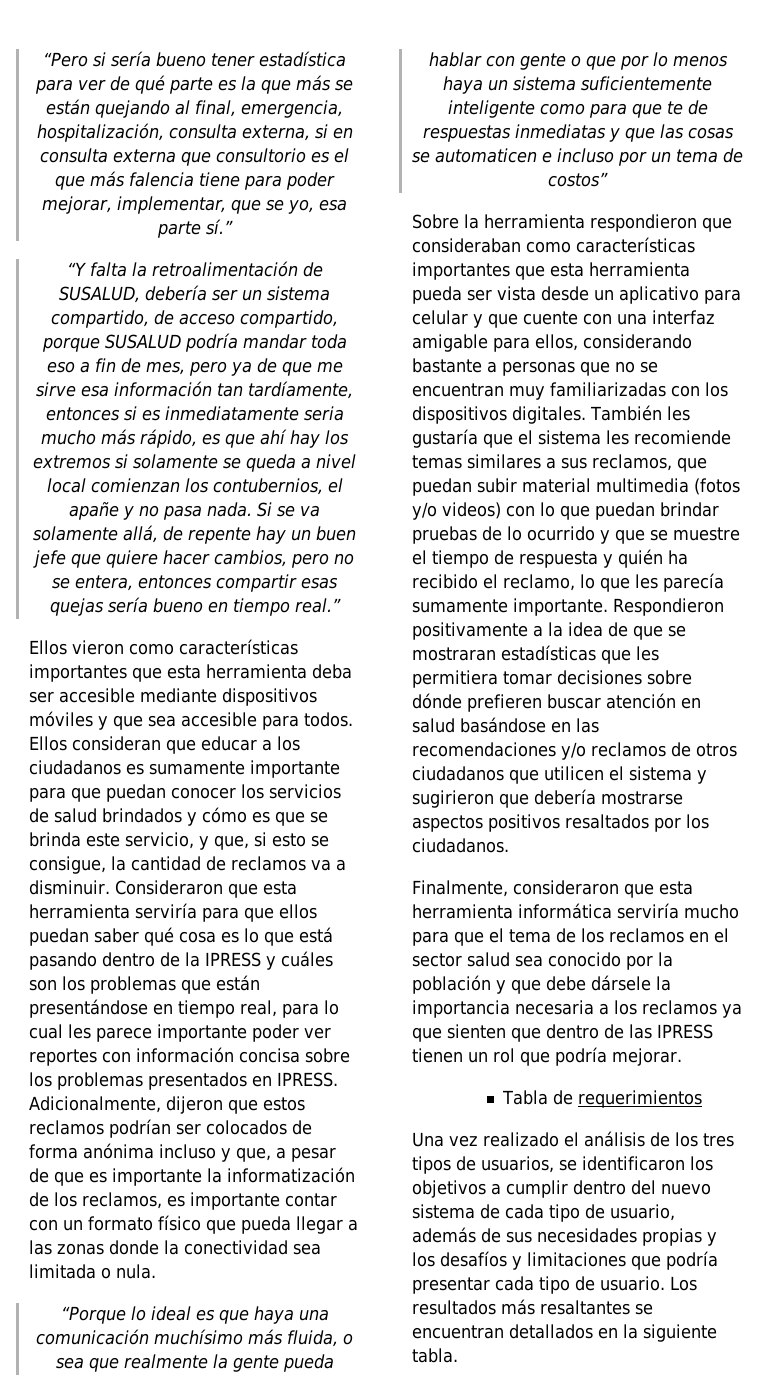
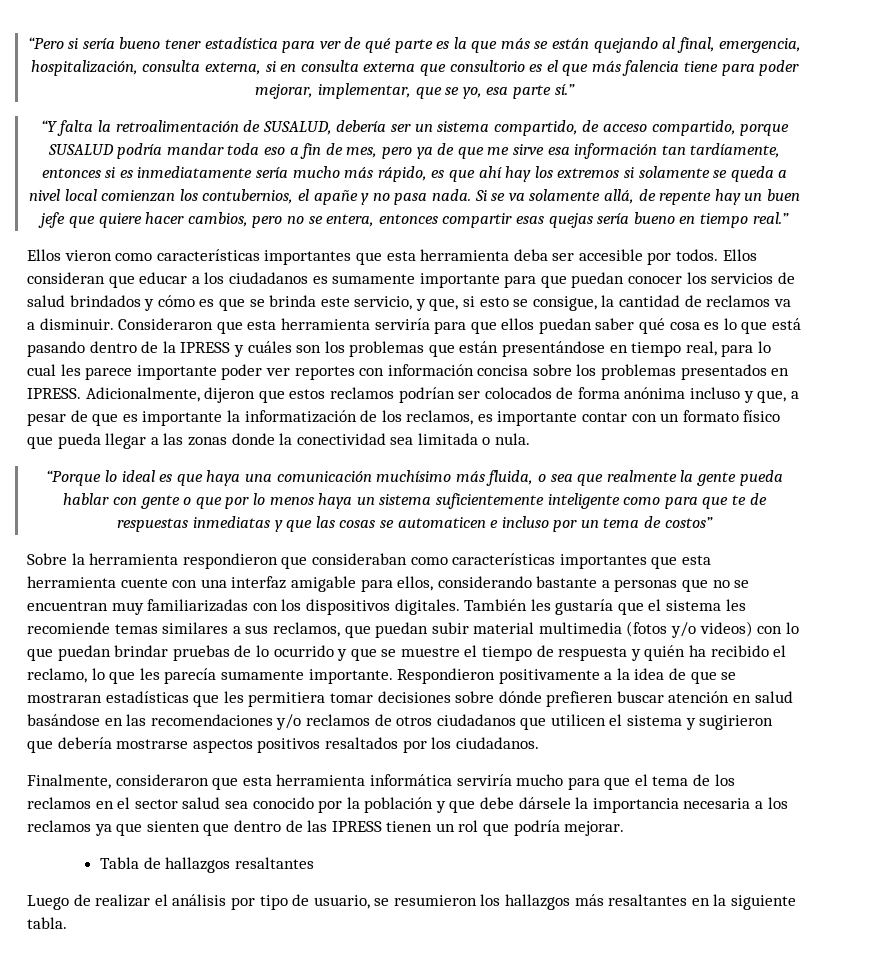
- “Y falta la retroalimentación de SUSALUD, debería ser un sistema compartido, de acceso compartido, porque SUSALUD podría mandar toda eso a fin de mes, pero ya de que me sirve esa información tan tardíamente, entonces si es inmediatamente seria mucho más rápido, es que ahí hay los extremos si solamente se queda a nivel local comienzan los contubernios, el apañe y no pasa nada.
+ “Y falta la retroalimentación de SUSALUD, debería ser un sistema compartido, de acceso compartido, porque SUSALUD podría mandar toda eso a fin de mes, pero ya de que me sirve esa información tan tardíamente, entonces si es inmediatamente sería mucho más rápido, es que ahí hay los extremos si solamente se queda a nivel local comienzan los contubernios, el apañe y no pasa nada.
- Ellos vieron como características importantes que esta herramienta deba ser accesible mediante dispositivos móviles y que sea accesible para todos.
+ Ellos vieron como características importantes que esta herramienta deba ser accesible por todos.
- Sobre la herramienta respondieron que consideraban como características importantes que esta herramienta pueda ser vista desde un aplicativo para celular y que cuente con una interfaz amigable para ellos, considerando bastante a personas que no se encuentran muy familiarizadas con los dispositivos digitales.
+ Sobre la herramienta respondieron que consideraban como características importantes que esta herramienta cuente con una interfaz amigable para ellos, considerando bastante a personas que no se encuentran muy familiarizadas con los dispositivos digitales.
- Tabla de requerimientos
- Una vez realizado el análisis de los tres tipos de usuarios, se identificaron los objetivos a cumplir dentro del nuevo sistema de cada tipo de usuario, además de sus necesidades propias y los desafíos y limitaciones que podría presentar cada tipo de usuario. Los resultados más resaltantes se encuentran detallados en la siguiente tabla.
+ Tabla de hallazgos resaltantes
+ Luego de realizar el análisis por tipo de usuario, se resumieron los hallazgos más resaltantes en la siguiente tabla.

